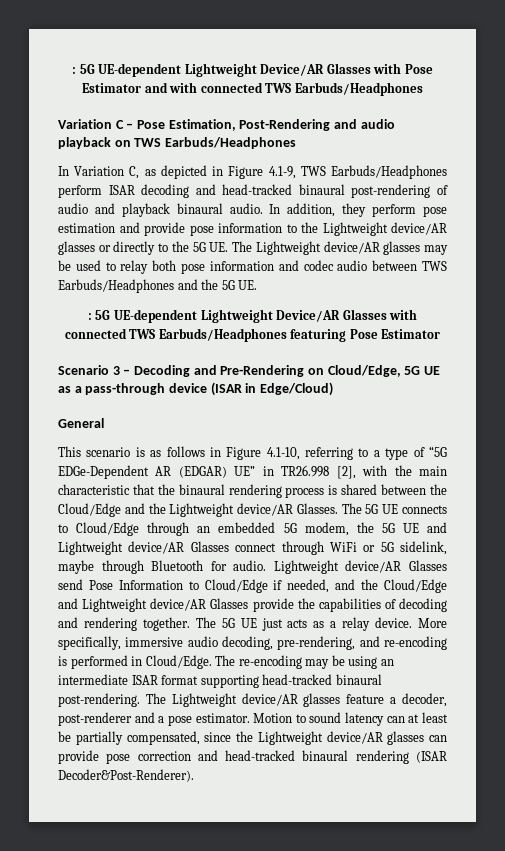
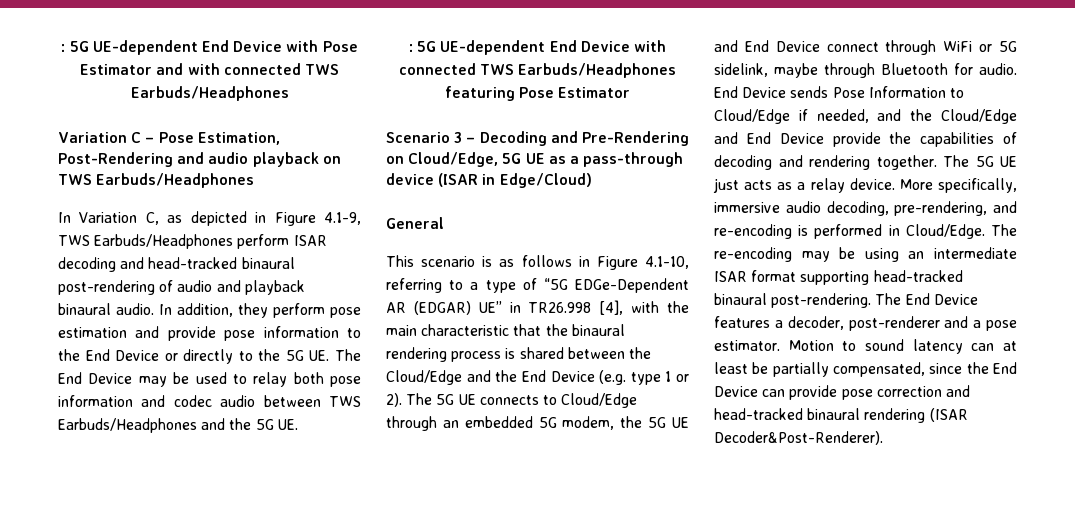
- : 5G UE-dependent Lightweight Device/AR Glasses with Pose Estimator and with connected TWS Earbuds/Headphones
+ : 5G UE-dependent End Device with Pose Estimator and with connected TWS Earbuds/Headphones
- In addition, they perform pose estimation and provide pose information to the Lightweight device/AR glasses or directly to the 5G UE. The Lightweight device/AR glasses may be used to relay both pose information and codec audio between TWS Earbuds/Headphones and the 5G UE.
+ In addition, they perform pose estimation and provide pose information to the End Device or directly to the 5G UE. The End Device may be used to relay both pose information and codec audio between TWS Earbuds/Headphones and the 5G UE.
- : 5G UE-dependent Lightweight Device/AR Glasses with connected TWS Earbuds/Headphones featuring Pose Estimator
+ : 5G UE-dependent End Device with connected TWS Earbuds/Headphones featuring Pose Estimator
- This scenario is as follows in Figure 4.1-10, referring to a type of “5G EDGe-Dependent AR (EDGAR) UE” in TR26.998 [2], with the main characteristic that the binaural rendering process is shared between the Cloud/Edge and the Lightweight device/AR Glasses.
+ This scenario is as follows in Figure 4.1-10, referring to a type of “5G EDGe-Dependent AR (EDGAR) UE” in TR26.998 [4], with the main characteristic that the binaural rendering process is shared between the Cloud/Edge and the End Device (e.g. type 1 or 2).
- The 5G UE connects to Cloud/Edge through an embedded 5G modem, the 5G UE and Lightweight device/AR Glasses connect through WiFi or 5G sidelink, maybe through Bluetooth for audio.
+ The 5G UE connects to Cloud/Edge through an embedded 5G modem, the 5G UE and End Device connect through WiFi or 5G sidelink, maybe through Bluetooth for audio.
- Lightweight device/AR Glasses send Pose Information to Cloud/Edge if needed, and the Cloud/Edge and Lightweight device/AR Glasses provide the capabilities of decoding and rendering together.
+ End Device sends Pose Information to Cloud/Edge if needed, and the Cloud/Edge and End Device provide the capabilities of decoding and rendering together.
- The Lightweight device/AR glasses feature a decoder, post-renderer and a pose estimator.
+ The End Device features a decoder, post-renderer and a pose estimator.
- Motion to sound latency can at least be partially compensated, since the Lightweight device/AR glasses can provide pose correction and head-tracked binaural rendering (ISAR Decoder&Post-Renderer).
+ Motion to sound latency can at least be partially compensated, since the End Device can provide pose correction and head-tracked binaural rendering (ISAR Decoder&Post-Renderer).

